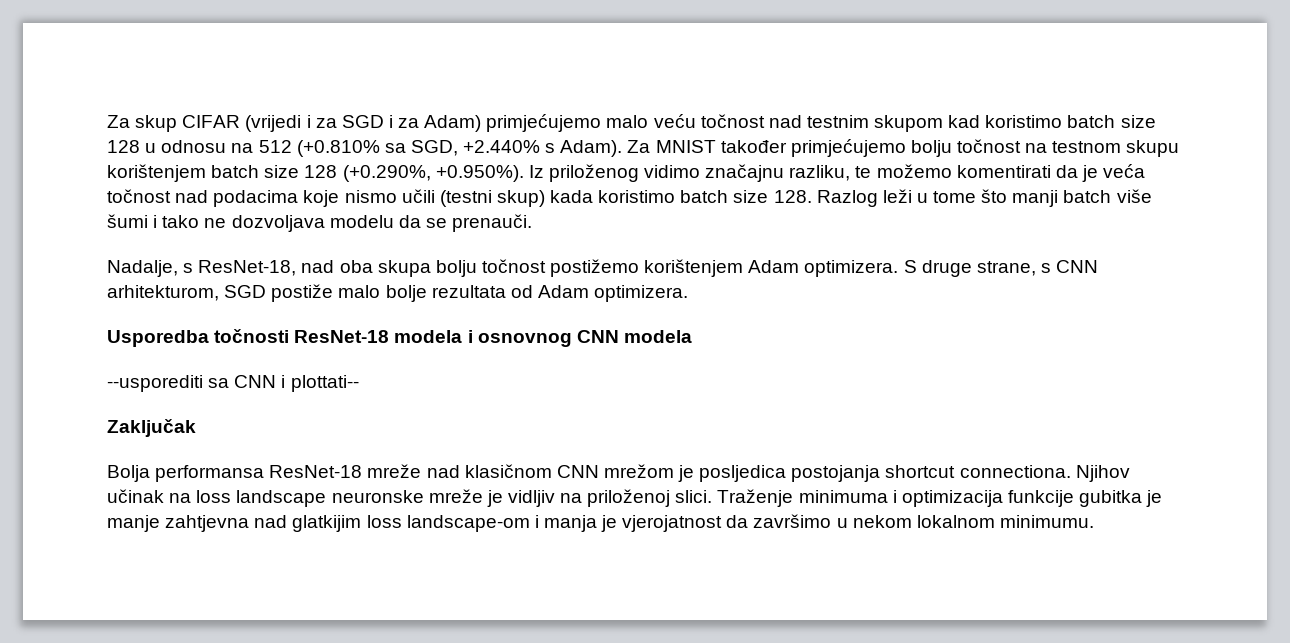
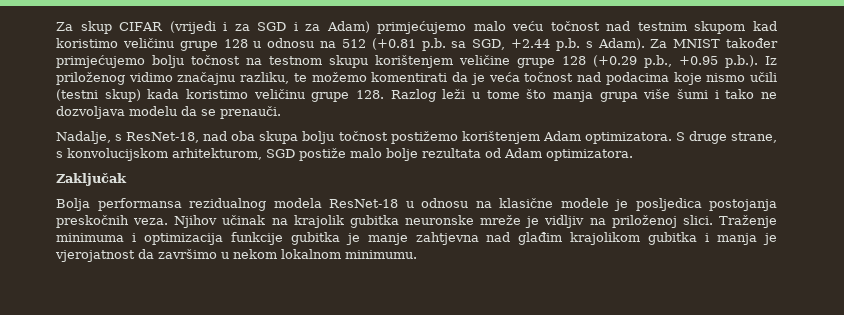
- Za skup CIFAR (vrijedi i za SGD i za Adam) primjećujemo malo veću točnost nad testnim skupom kad koristimo batch size 128 u odnosu na 512 (+0.810% sa SGD, +2.440% s Adam).
+ Za skup CIFAR (vrijedi i za SGD i za Adam) primjećujemo malo veću točnost nad testnim skupom kad koristimo veličinu grupe 128 u odnosu na 512 (+0.81 p.b. sa SGD, +2.44 p.b. s Adam).
- Za MNIST također primjećujemo bolju točnost na testnom skupu korištenjem batch size 128 (+0.290%, +0.950%). Iz priloženog vidimo značajnu razliku, te možemo komentirati da je veća točnost nad podacima koje nismo učili (testni skup) kada koristimo batch size 128. Razlog leži u tome što manji batch više šumi i tako ne dozvoljava modelu da se prenauči.
+ Za MNIST također primjećujemo bolju točnost na testnom skupu korištenjem veličine grupe 128 (+0.29 p.b., +0.95 p.b.). Iz priloženog vidimo značajnu razliku, te možemo komentirati da je veća točnost nad podacima koje nismo učili (testni skup) kada koristimo veličinu grupe 128. Razlog leži u tome što manja grupa više šumi i tako ne dozvoljava modelu da se prenauči.
- Nadalje, s ResNet-18, nad oba skupa bolju točnost postižemo korištenjem Adam optimizera.
+ Nadalje, s ResNet-18, nad oba skupa bolju točnost postižemo korištenjem Adam optimizatora.
- S druge strane, s CNN arhitekturom, SGD postiže malo bolje rezultata od Adam optimizera.
- Usporedba točnosti ResNet-18 modela i osnovnog CNN modela
- --usporediti sa CNN i plottati--
+ S druge strane, s konvolucijskom arhitekturom, SGD postiže malo bolje rezultata od Adam optimizatora.
  Zaključak
- Bolja performansa ResNet-18 mreže nad klasičnom CNN mrežom je posljedica postojanja shortcut connectiona.
+ Bolja performansa rezidualnog modela ResNet-18 u odnosu na klasične modele je posljedica postojanja preskočnih veza.
- Njihov učinak na loss landscape neuronske mreže je vidljiv na priloženoj slici.
+ Njihov učinak na krajolik gubitka neuronske mreže je vidljiv na priloženoj slici.
- Traženje minimuma i optimizacija funkcije gubitka je manje zahtjevna nad glatkijim loss landscape-om i manja je vjerojatnost da završimo u nekom lokalnom minimumu.
+ Traženje minimuma i optimizacija funkcije gubitka je manje zahtjevna nad glađim krajolikom gubitka i manja je vjerojatnost da završimo u nekom lokalnom minimumu.

